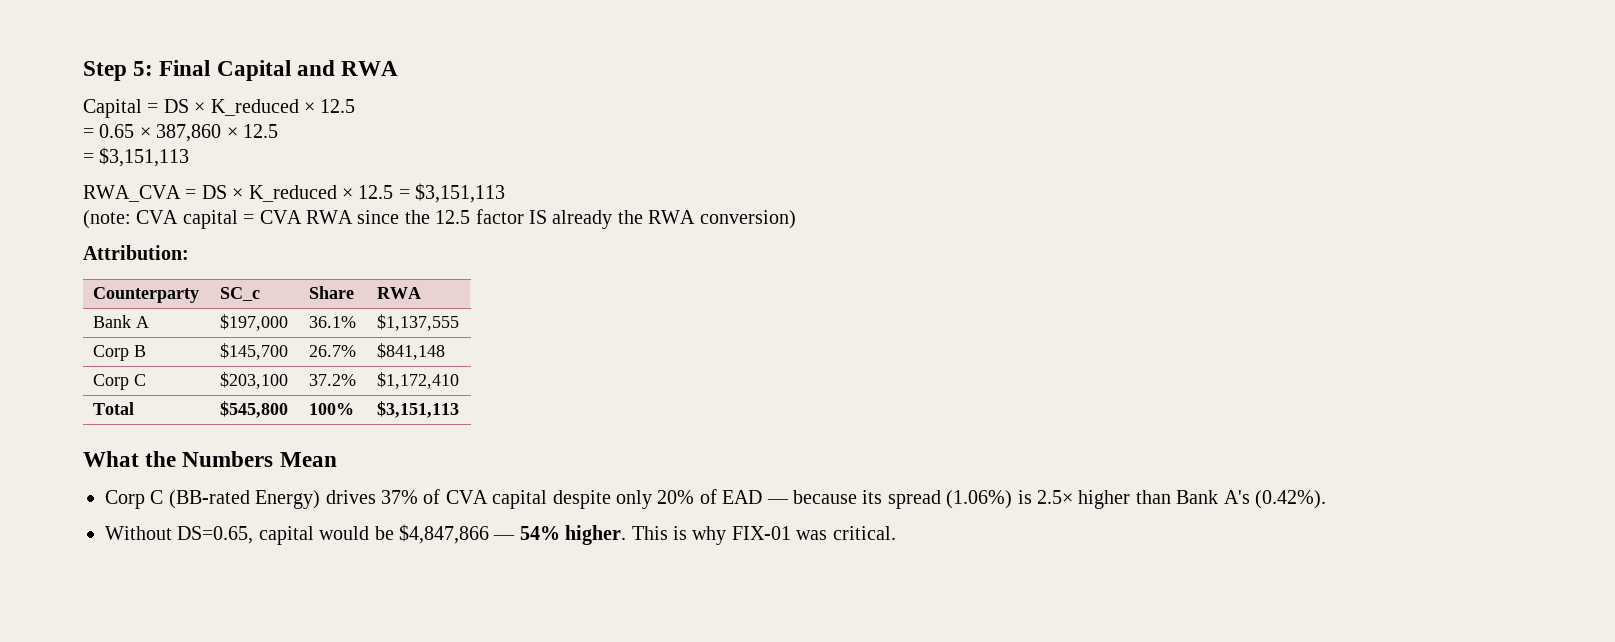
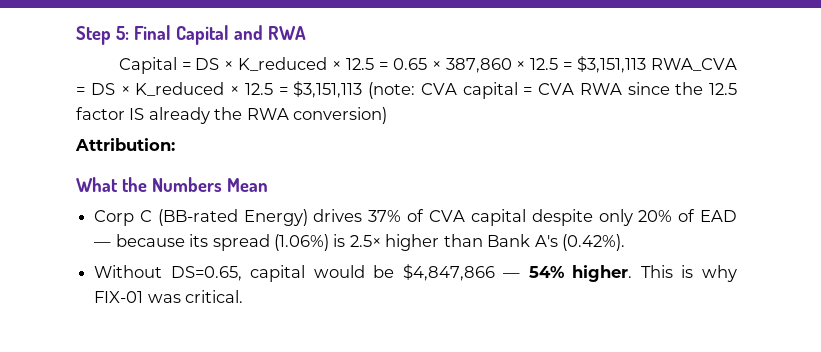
- Capital = DS × K_reduced × 12.5
- = 0.65 × 387,860 × 12.5
- = $3,151,113
- RWA_CVA = DS × K_reduced × 12.5 = $3,151,113
- (note: CVA capital = CVA RWA since the 12.5 factor IS already the RWA conversion)
+ Capital = DS × K_reduced × 12.5 = 0.65 × 387,860 × 12.5 = $3,151,113 RWA_CVA = DS × K_reduced × 12.5 = $3,151,113 (note: CVA capital = CVA RWA since the 12.5 factor IS already the RWA conversion)
- Counterparty | SC_c | Share | RWA
- Bank A | $197,000 | 36.1% | $1,137,555
- Corp B | $145,700 | 26.7% | $841,148
- Corp C | $203,100 | 37.2% | $1,172,410
- Total | $545,800 | 100% | $3,151,113

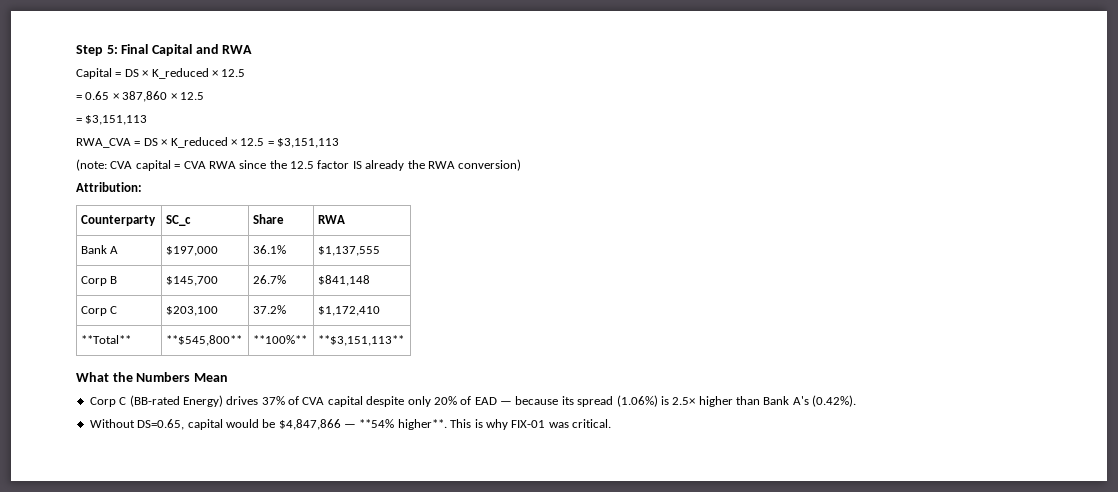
- Capital = DS × K_reduced × 12.5 = 0.65 × 387,860 × 12.5 = $3,151,113 RWA_CVA = DS × K_reduced × 12.5 = $3,151,113 (note: CVA capital = CVA RWA since the 12.5 factor IS already the RWA conversion)
+ Capital = DS × K_reduced × 12.5
+ = 0.65 × 387,860 × 12.5
+ = $3,151,113
+ RWA_CVA = DS × K_reduced × 12.5 = $3,151,113
+ (note: CVA capital = CVA RWA since the 12.5 factor IS already the RWA conversion)
+ Counterparty | SC_c | Share | RWA
+ Bank A | $197,000 | 36.1% | $1,137,555
+ Corp B | $145,700 | 26.7% | $841,148
+ Corp C | $203,100 | 37.2% | $1,172,410
+ **Total** | **$545,800** | **100%** | **$3,151,113**
- Without DS=0.65, capital would be $4,847,866 — 54% higher.
+ Without DS=0.65, capital would be $4,847,866 — **54% higher**.

